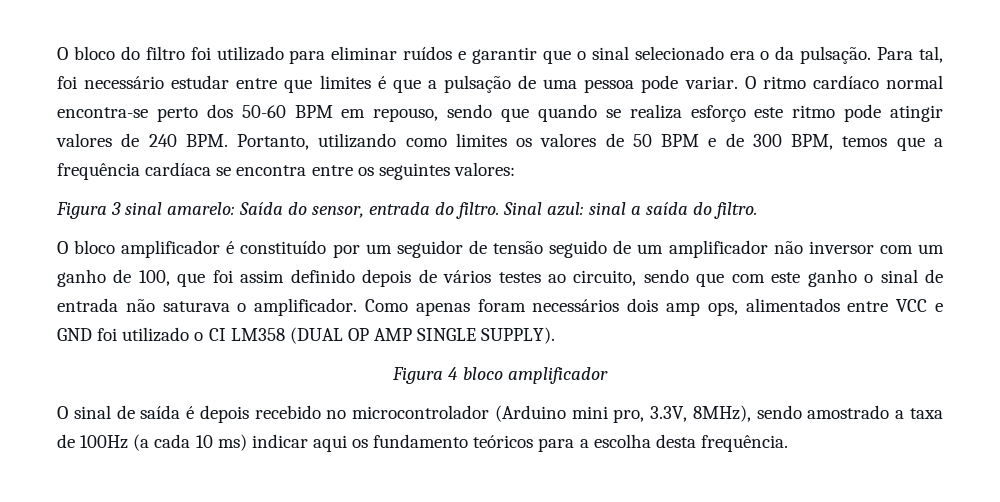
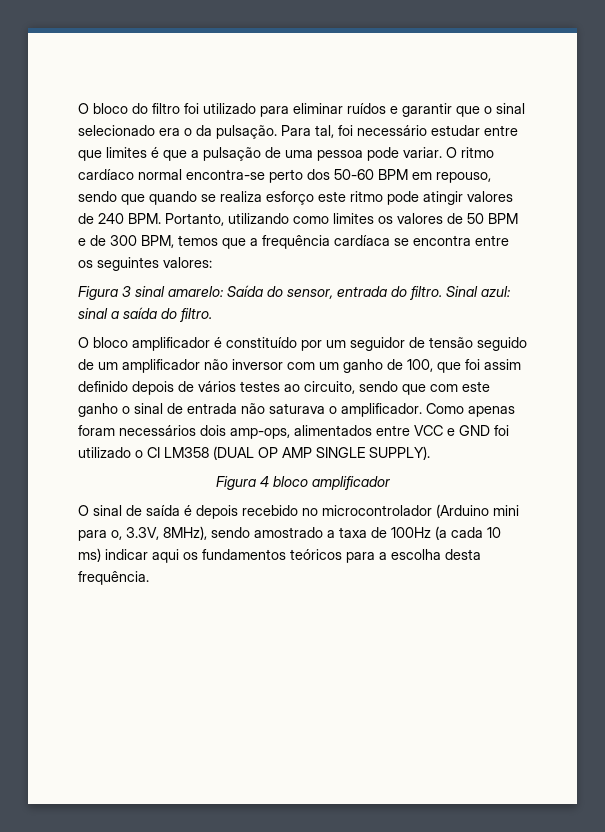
- Como apenas foram necessários dois amp ops, alimentados entre VCC e GND foi utilizado o CI LM358 (DUAL OP AMP SINGLE SUPPLY).
+ Como apenas foram necessários dois amp-ops, alimentados entre VCC e GND foi utilizado o CI LM358 (DUAL OP AMP SINGLE SUPPLY).
- O sinal de saída é depois recebido no microcontrolador (Arduino mini pro, 3.3V, 8MHz), sendo amostrado a taxa de 100Hz (a cada 10 ms) indicar aqui os fundamento teóricos para a escolha desta frequência.
+ O sinal de saída é depois recebido no microcontrolador (Arduino mini para o, 3.3V, 8MHz), sendo amostrado a taxa de 100Hz (a cada 10 ms) indicar aqui os fundamentos teóricos para a escolha desta frequência.

